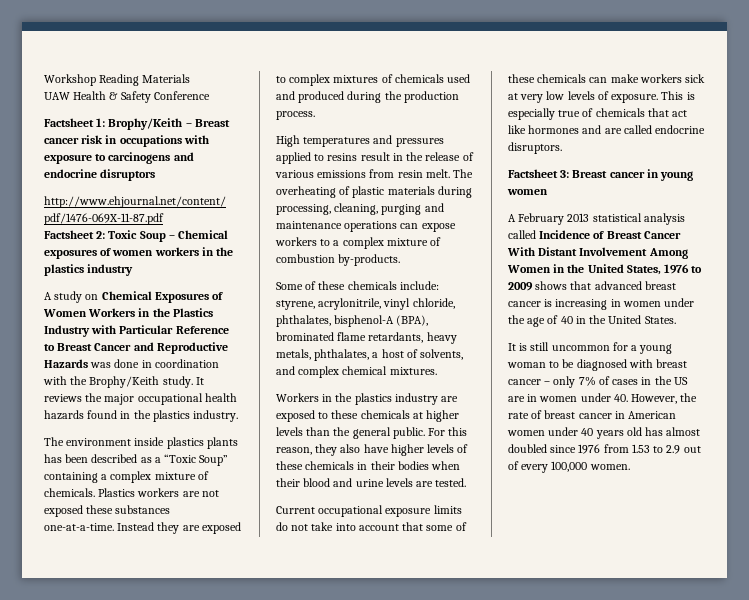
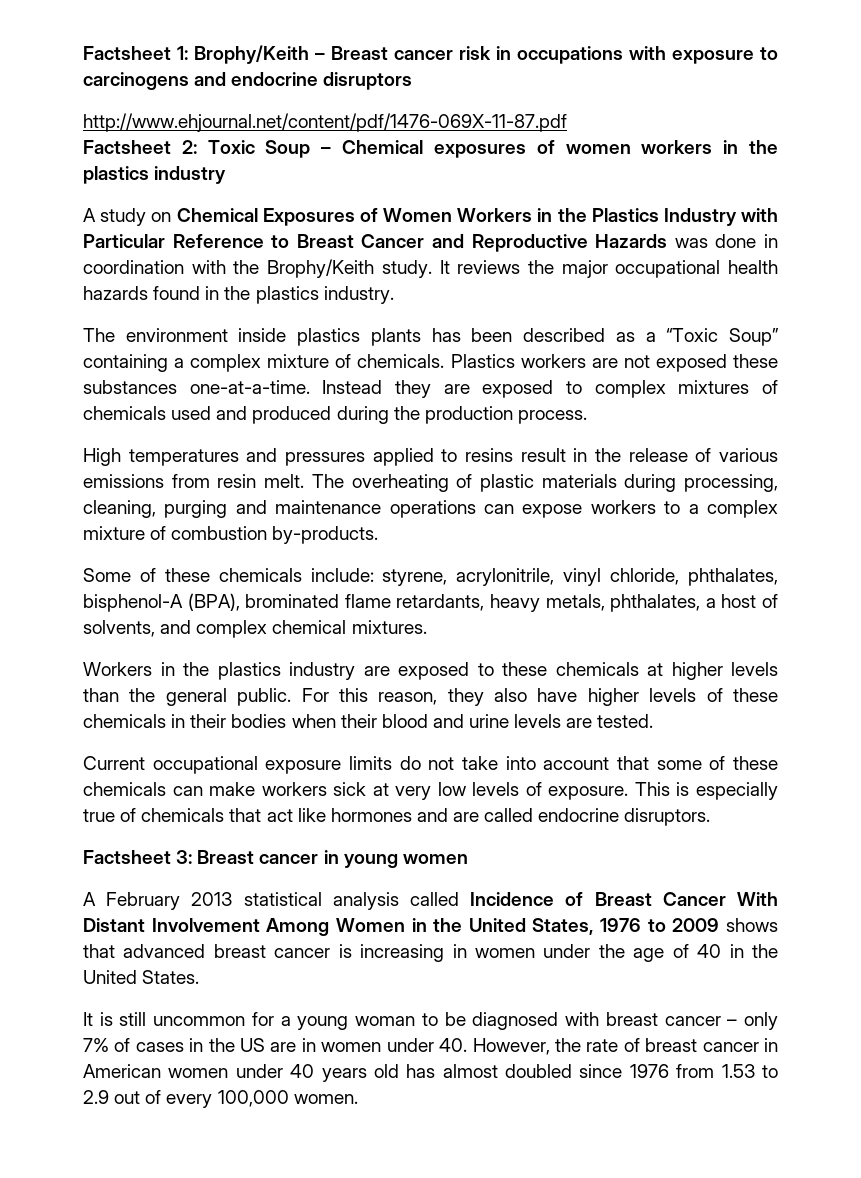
- Workshop Reading Materials
- UAW Health & Safety Conference

